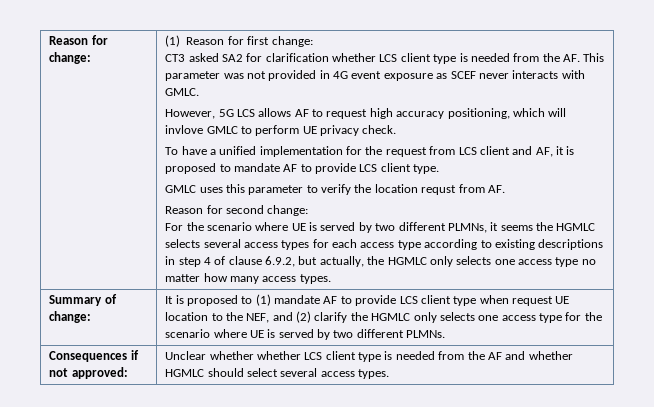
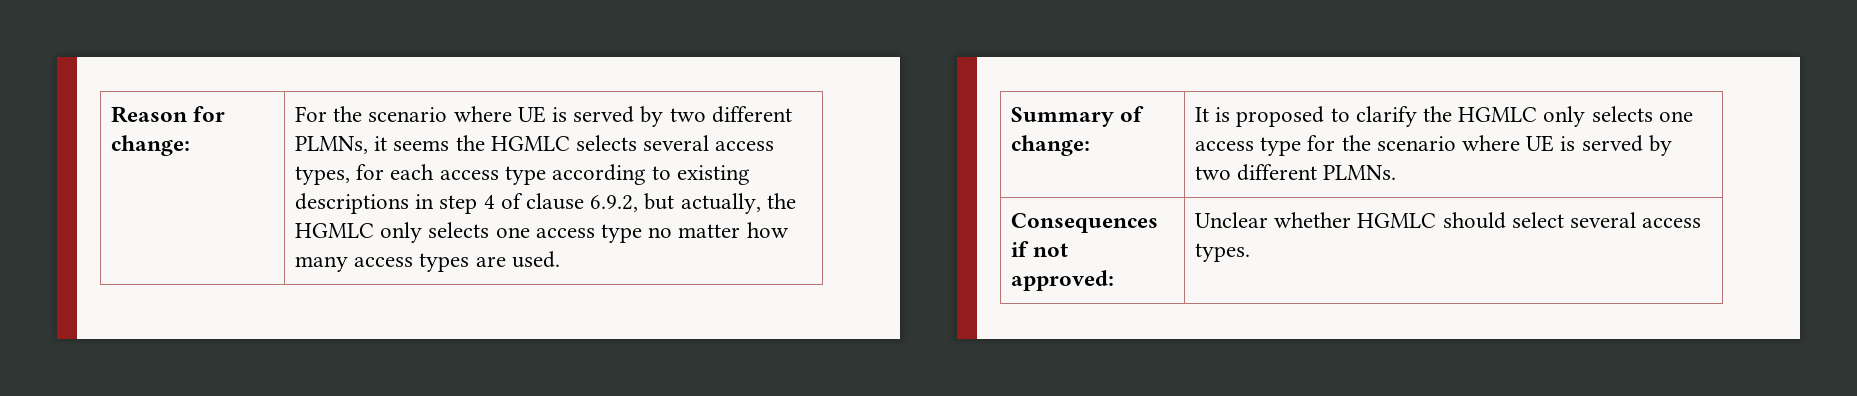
- (1) Reason for first change:
- CT3 asked SA2 for clarification whether LCS client type is needed from the AF. This parameter was not provided in 4G event exposure as SCEF never interacts with GMLC.
- However, 5G LCS allows AF to request high accuracy positioning, which will invlove GMLC to perform UE privacy check.
- To have a unified implementation for the request from LCS client and AF, it is proposed to mandate AF to provide LCS client type.
- GMLC uses this parameter to verify the location requst from AF.
- Reason for second change:
- For the scenario where UE is served by two different PLMNs, it seems the HGMLC selects several access types for each access type according to existing descriptions in step 4 of clause 6.9.2, but actually, the HGMLC only selects one access type no matter how many access types.
+ For the scenario where UE is served by two different PLMNs, it seems the HGMLC selects several access types, for each access type according to existing descriptions in step 4 of clause 6.9.2, but actually, the HGMLC only selects one access type no matter how many access types are used.
- It is proposed to (1) mandate AF to provide LCS client type when request UE location to the NEF, and (2) clarify the HGMLC only selects one access type for the scenario where UE is served by two different PLMNs.
+ It is proposed to clarify the HGMLC only selects one access type for the scenario where UE is served by two different PLMNs.
- Consequences if not approved: | Unclear whether whether LCS client type is needed from the AF and whether HGMLC should select several access types.
+ Consequences if not approved: | Unclear whether HGMLC should select several access types.

